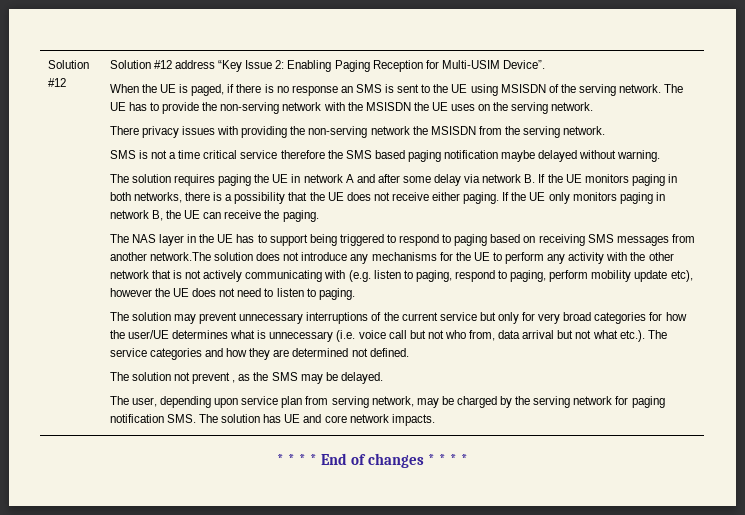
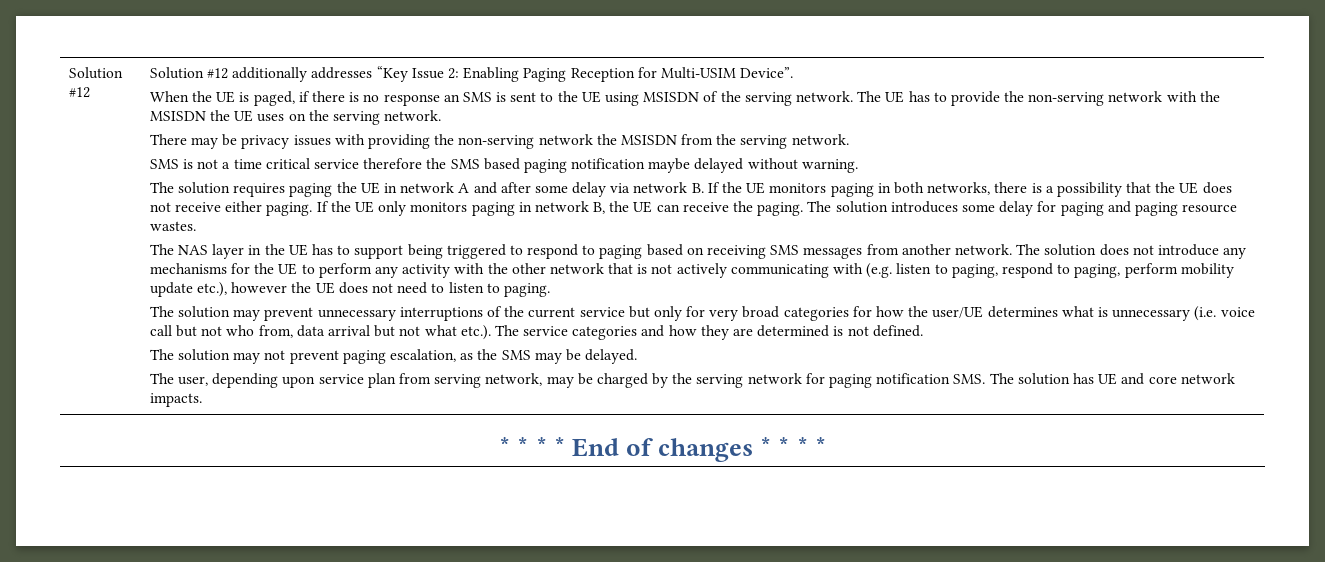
- Solution #12 address “Key Issue 2: Enabling Paging Reception for Multi-USIM Device”.
+ Solution #12 additionally addresses “Key Issue 2: Enabling Paging Reception for Multi-USIM Device”.
- There privacy issues with providing the non-serving network the MSISDN from the serving network.
+ There may be privacy issues with providing the non-serving network the MSISDN from the serving network.
+ The solution introduces some delay for paging and paging resource wastes.
- The NAS layer in the UE has to support being triggered to respond to paging based on receiving SMS messages from another network.The solution does not introduce any mechanisms for the UE to perform any activity with the other network that is not actively communicating with (e.g. listen to paging, respond to paging, perform mobility update etc), however the UE does not need to listen to paging.
+ The NAS layer in the UE has to support being triggered to respond to paging based on receiving SMS messages from another network. The solution does not introduce any mechanisms for the UE to perform any activity with the other network that is not actively communicating with (e.g. listen to paging, respond to paging, perform mobility update etc.), however the UE does not need to listen to paging.
- The solution may prevent unnecessary interruptions of the current service but only for very broad categories for how the user/UE determines what is unnecessary (i.e. voice call but not who from, data arrival but not what etc.). The service categories and how they are determined not defined.
+ The solution may prevent unnecessary interruptions of the current service but only for very broad categories for how the user/UE determines what is unnecessary (i.e. voice call but not who from, data arrival but not what etc.). The service categories and how they are determined is not defined.
- The solution not prevent , as the SMS may be delayed.
+ The solution may not prevent paging escalation, as the SMS may be delayed.

